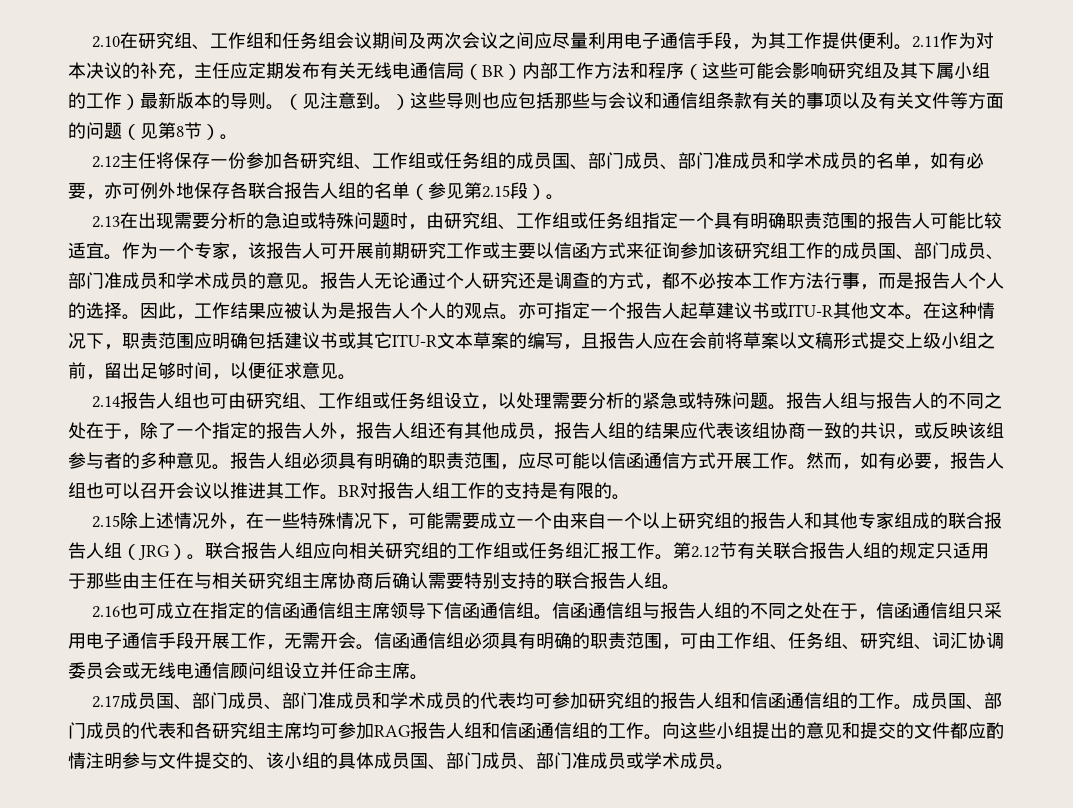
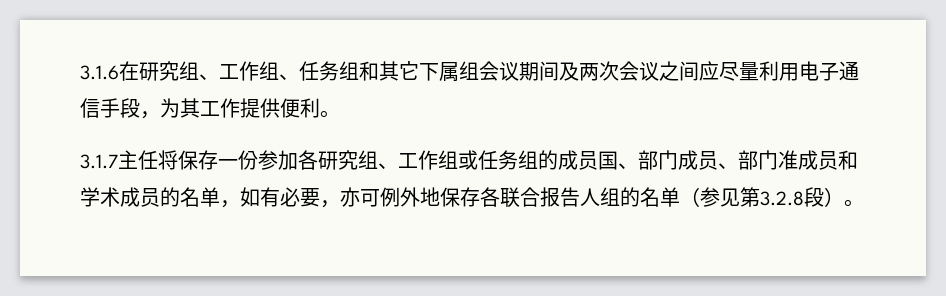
- 2.10在研究组、工作组和任务组会议期间及两次会议之间应尽量利用电子通信手段，为其工作提供便利。2.11作为对本决议的补充，主任应定期发布有关无线电通信局（BR）内部工作方法和程序（这些可能会影响研究组及其下属小组的工作）最新版本的导则。（见注意到。）这些导则也应包括那些与会议和通信组条款有关的事项以及有关文件等方面的问题（见第8节）。
- 2.12主任将保存一份参加各研究组、工作组或任务组的成员国、部门成员、部门准成员和学术成员的名单，如有必要，亦可例外地保存各联合报告人组的名单（参见第2.15段）。
+ 3.1.6在研究组、工作组、任务组和其它下属组会议期间及两次会议之间应尽量利用电子通信手段，为其工作提供便利。
+ 3.1.7主任将保存一份参加各研究组、工作组或任务组的成员国、部门成员、部门准成员和学术成员的名单，如有必要，亦可例外地保存各联合报告人组的名单（参见第3.2.8段）。
- 2.13在出现需要分析的急迫或特殊问题时，由研究组、工作组或任务组指定一个具有明确职责范围的报告人可能比较适宜。作为一个专家，该报告人可开展前期研究工作或主要以信函方式来征询参加该研究组工作的成员国、部门成员、部门准成员和学术成员的意见。报告人无论通过个人研究还是调查的方式，都不必按本工作方法行事，而是报告人个人的选择。因此，工作结果应被认为是报告人个人的观点。亦可指定一个报告人起草建议书或ITU-R其他文本。在这种情况下，职责范围应明确包括建议书或其它ITU-R文本草案的编写，且报告人应在会前将草案以文稿形式提交上级小组之前，留出足够时间，以便征求意见。
- 2.14报告人组也可由研究组、工作组或任务组设立，以处理需要分析的紧急或特殊问题。报告人组与报告人的不同之处在于，除了一个指定的报告人外，报告人组还有其他成员，报告人组的结果应代表该组协商一致的共识，或反映该组参与者的多种意见。报告人组必须具有明确的职责范围，应尽可能以信函通信方式开展工作。然而，如有必要，报告人组也可以召开会议以推进其工作。BR对报告人组工作的支持是有限的。
- 2.15除上述情况外，在一些特殊情况下，可能需要成立一个由来自一个以上研究组的报告人和其他专家组成的联合报告人组（JRG）。联合报告人组应向相关研究组的工作组或任务组汇报工作。第2.12节有关联合报告人组的规定只适用于那些由主任在与相关研究组主席协商后确认需要特别支持的联合报告人组。
- 2.16也可成立在指定的信函通信组主席领导下信函通信组。信函通信组与报告人组的不同之处在于，信函通信组只采用电子通信手段开展工作，无需开会。信函通信组必须具有明确的职责范围，可由工作组、任务组、研究组、词汇协调委员会或无线电通信顾问组设立并任命主席。
- 2.17成员国、部门成员、部门准成员和学术成员的代表均可参加研究组的报告人组和信函通信组的工作。成员国、部门成员的代表和各研究组主席均可参加RAG报告人组和信函通信组的工作。向这些小组提出的意见和提交的文件都应酌情注明参与文件提交的、该小组的具体成员国、部门成员、部门准成员或学术成员。

